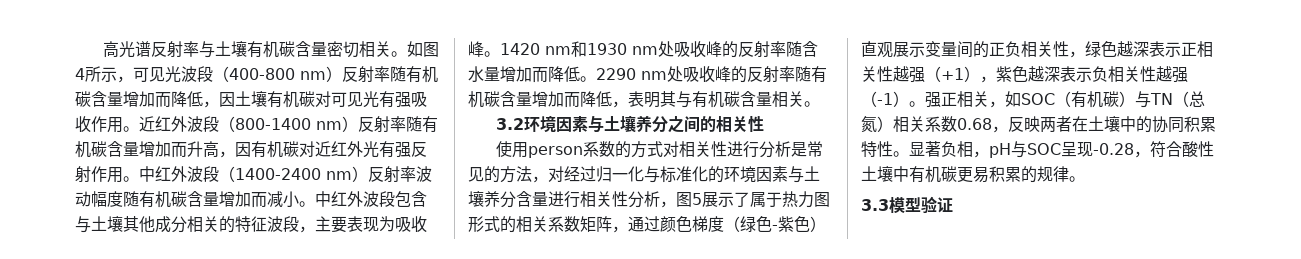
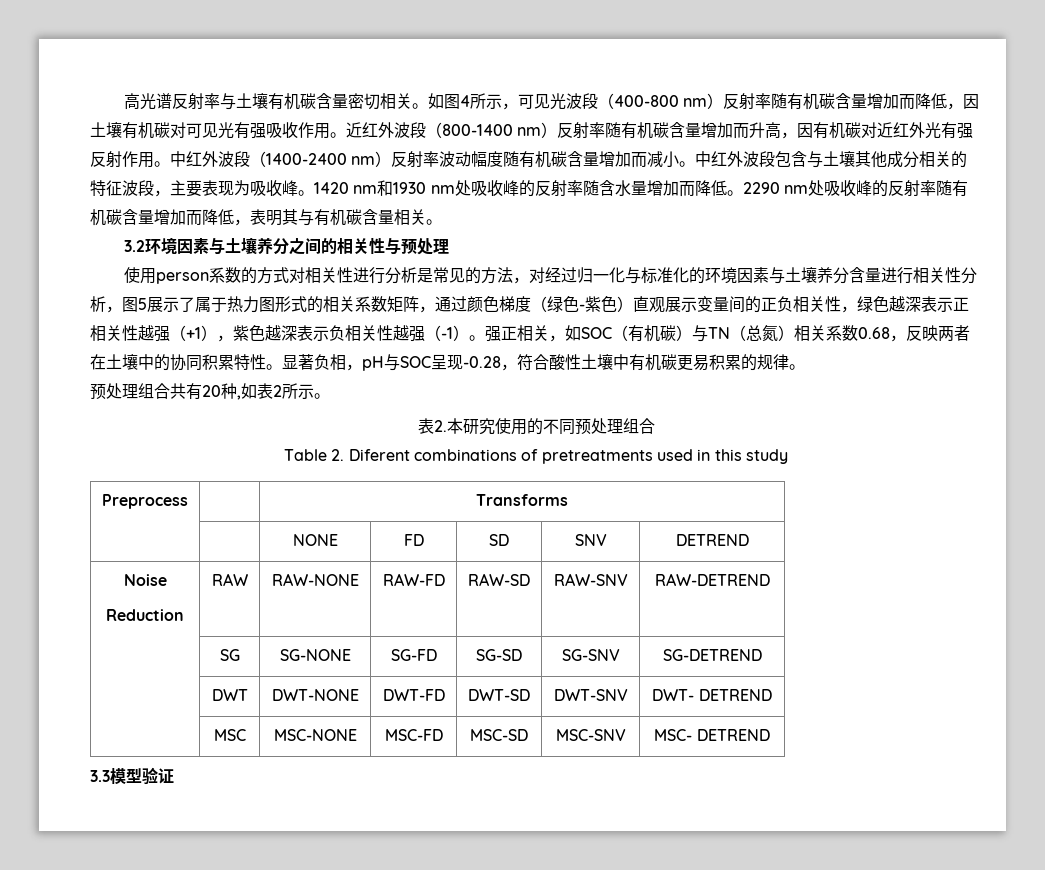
- 3.2环境因素与土壤养分之间的相关性
+ 3.2环境因素与土壤养分之间的相关性与预处理
+ 预处理组合共有20种,如表2所示。
+ 表2.本研究使用的不同预处理组合
+ Table 2. Diferent combinations of pretreatments used in this study
+ Preprocess | | Transforms
+ | | NONE | FD | SD | SNV | DETREND
+ Noise
+ Reduction | RAW | RAW-NONE | RAW-FD | RAW-SD | RAW-SNV | RAW-DETREND
+ | SG | SG-NONE | SG-FD | SG-SD | SG-SNV | SG-DETREND
+ | DWT | DWT-NONE | DWT-FD | DWT-SD | DWT-SNV | DWT- DETREND
+ | MSC | MSC-NONE | MSC-FD | MSC-SD | MSC-SNV | MSC- DETREND

